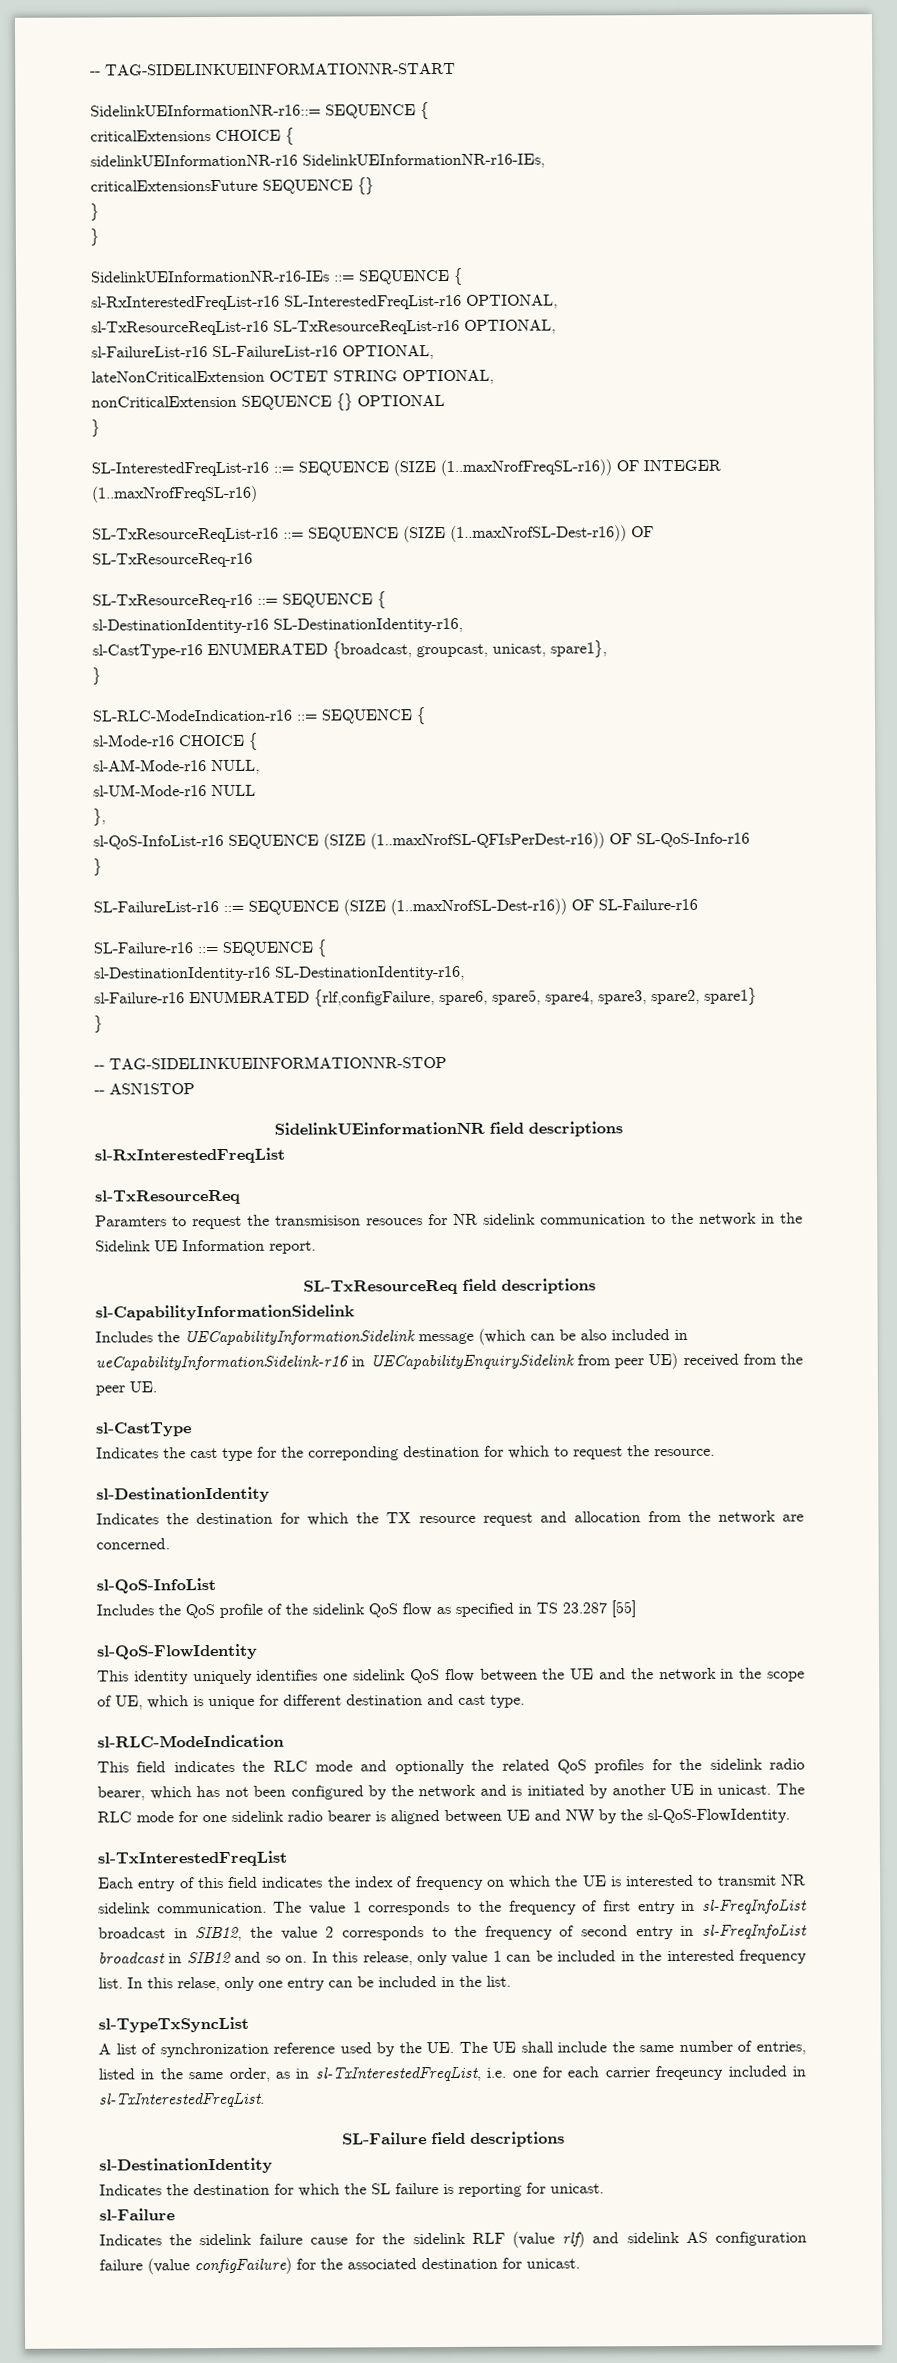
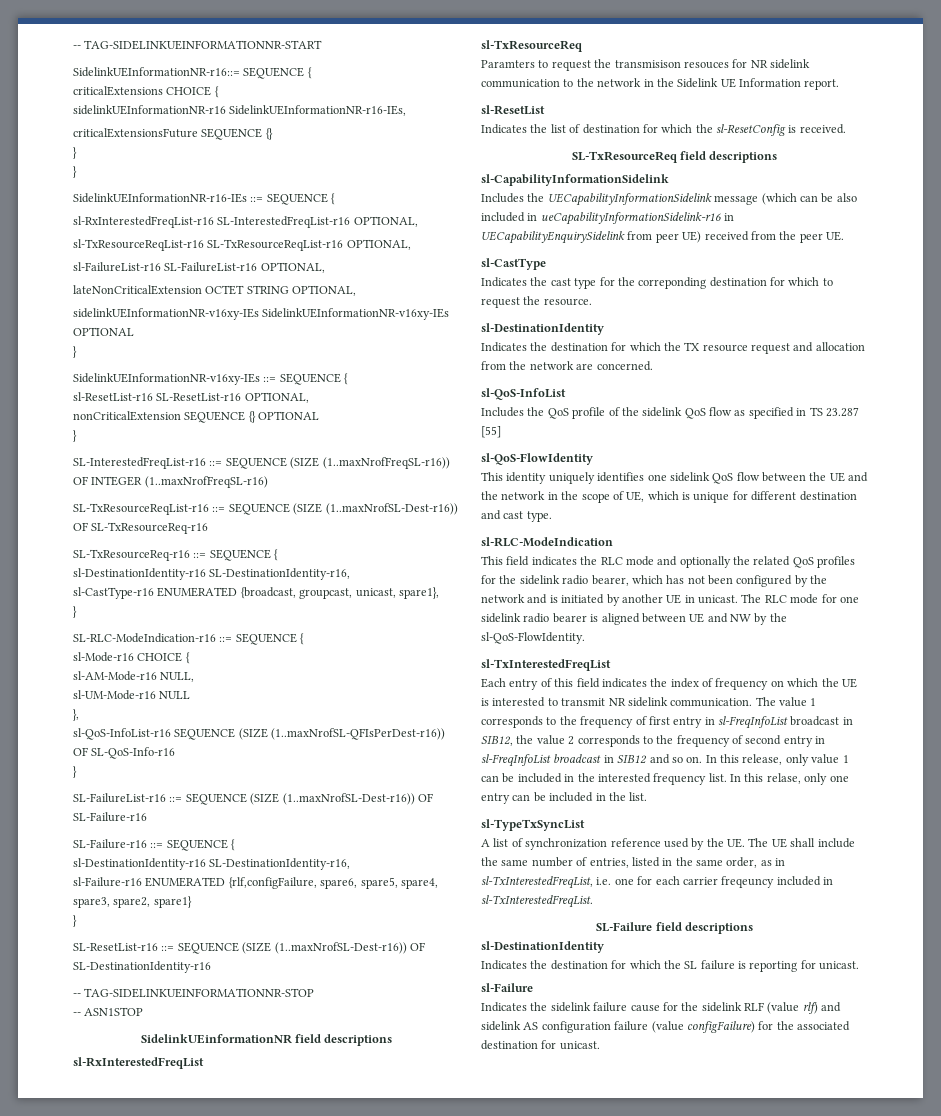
+ sidelinkUEInformationNR-v16xy-IEs SidelinkUEInformationNR-v16xy-IEs OPTIONAL
+ }
+ SidelinkUEInformationNR-v16xy-IEs ::= SEQUENCE {
+ sl-ResetList-r16 SL-ResetList-r16 OPTIONAL,
+ SL-ResetList-r16 ::= SEQUENCE (SIZE (1..maxNrofSL-Dest-r16)) OF SL-DestinationIdentity-r16
+ sl-ResetList
+ Indicates the list of destination for which the sl-ResetConfig is received.

